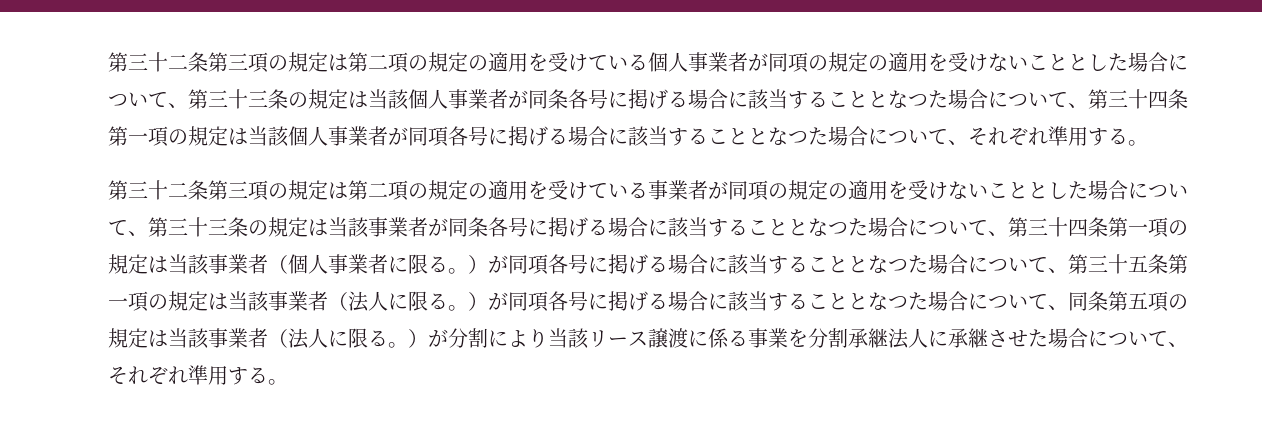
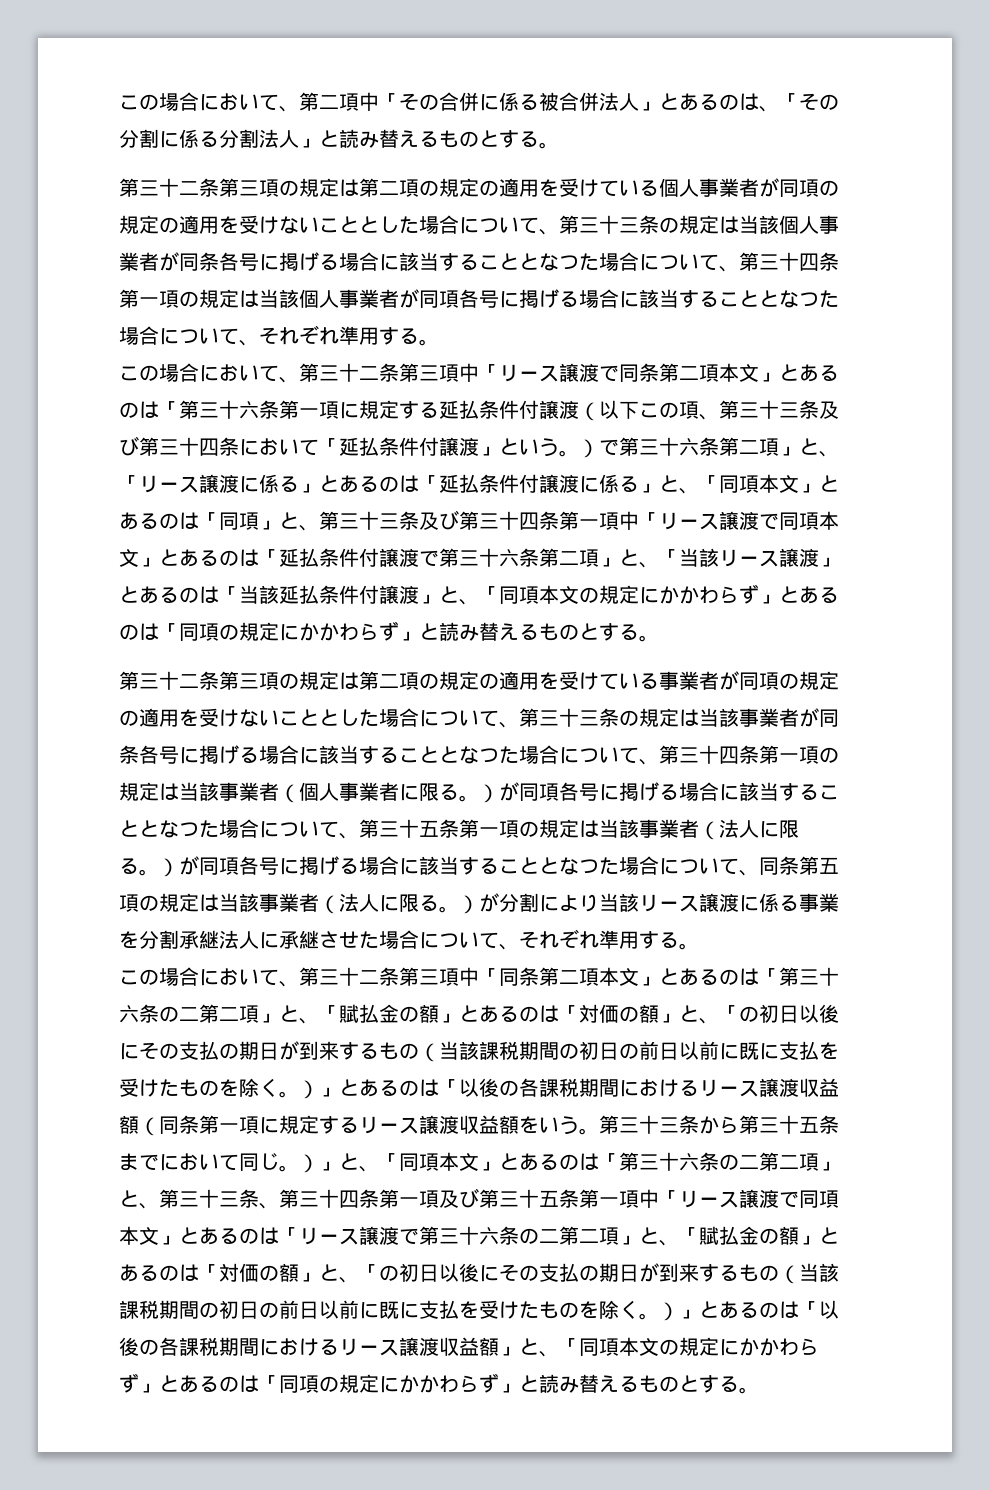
+ この場合において、第二項中「その合併に係る被合併法人」とあるのは、「その分割に係る分割法人」と読み替えるものとする。
+ この場合において、第三十二条第三項中「リース譲渡で同条第二項本文」とあるのは「第三十六条第一項に規定する延払条件付譲渡（以下この項、第三十三条及び第三十四条において「延払条件付譲渡」という。）で第三十六条第二項」と、「リース譲渡に係る」とあるのは「延払条件付譲渡に係る」と、「同項本文」とあるのは「同項」と、第三十三条及び第三十四条第一項中「リース譲渡で同項本文」とあるのは「延払条件付譲渡で第三十六条第二項」と、「当該リース譲渡」とあるのは「当該延払条件付譲渡」と、「同項本文の規定にかかわらず」とあるのは「同項の規定にかかわらず」と読み替えるものとする。
+ この場合において、第三十二条第三項中「同条第二項本文」とあるのは「第三十六条の二第二項」と、「賦払金の額」とあるのは「対価の額」と、「の初日以後にその支払の期日が到来するもの（当該課税期間の初日の前日以前に既に支払を受けたものを除く。）」とあるのは「以後の各課税期間におけるリース譲渡収益額（同条第一項に規定するリース譲渡収益額をいう。第三十三条から第三十五条までにおいて同じ。）」と、「同項本文」とあるのは「第三十六条の二第二項」と、第三十三条、第三十四条第一項及び第三十五条第一項中「リース譲渡で同項本文」とあるのは「リース譲渡で第三十六条の二第二項」と、「賦払金の額」とあるのは「対価の額」と、「の初日以後にその支払の期日が到来するもの（当該課税期間の初日の前日以前に既に支払を受けたものを除く。）」とあるのは「以後の各課税期間におけるリース譲渡収益額」と、「同項本文の規定にかかわらず」とあるのは「同項の規定にかかわらず」と読み替えるものとする。

